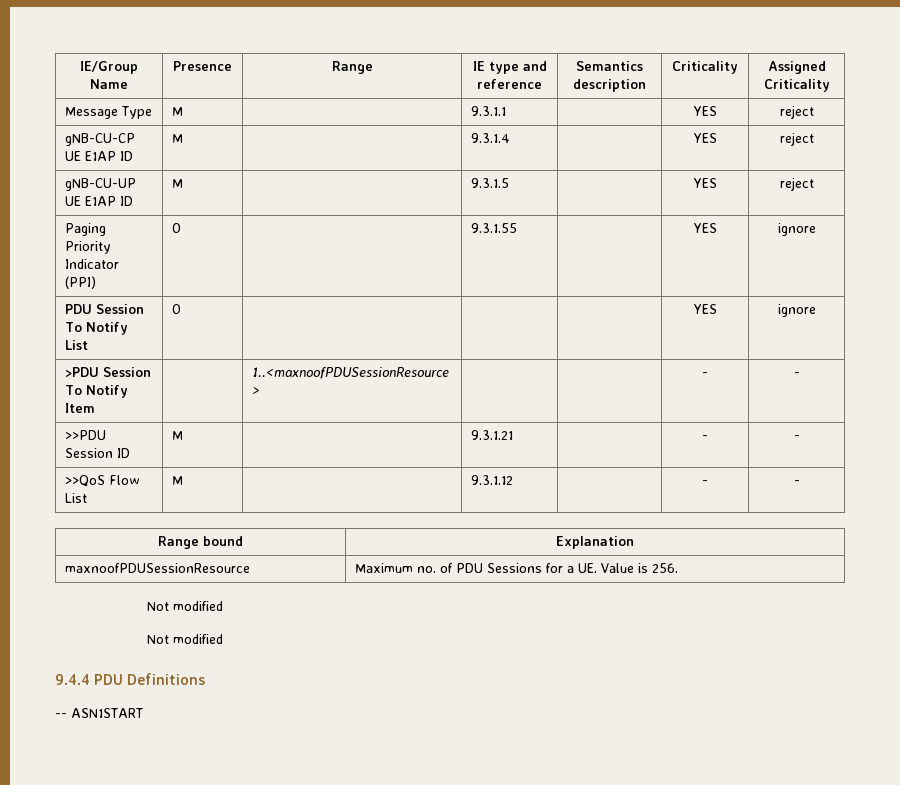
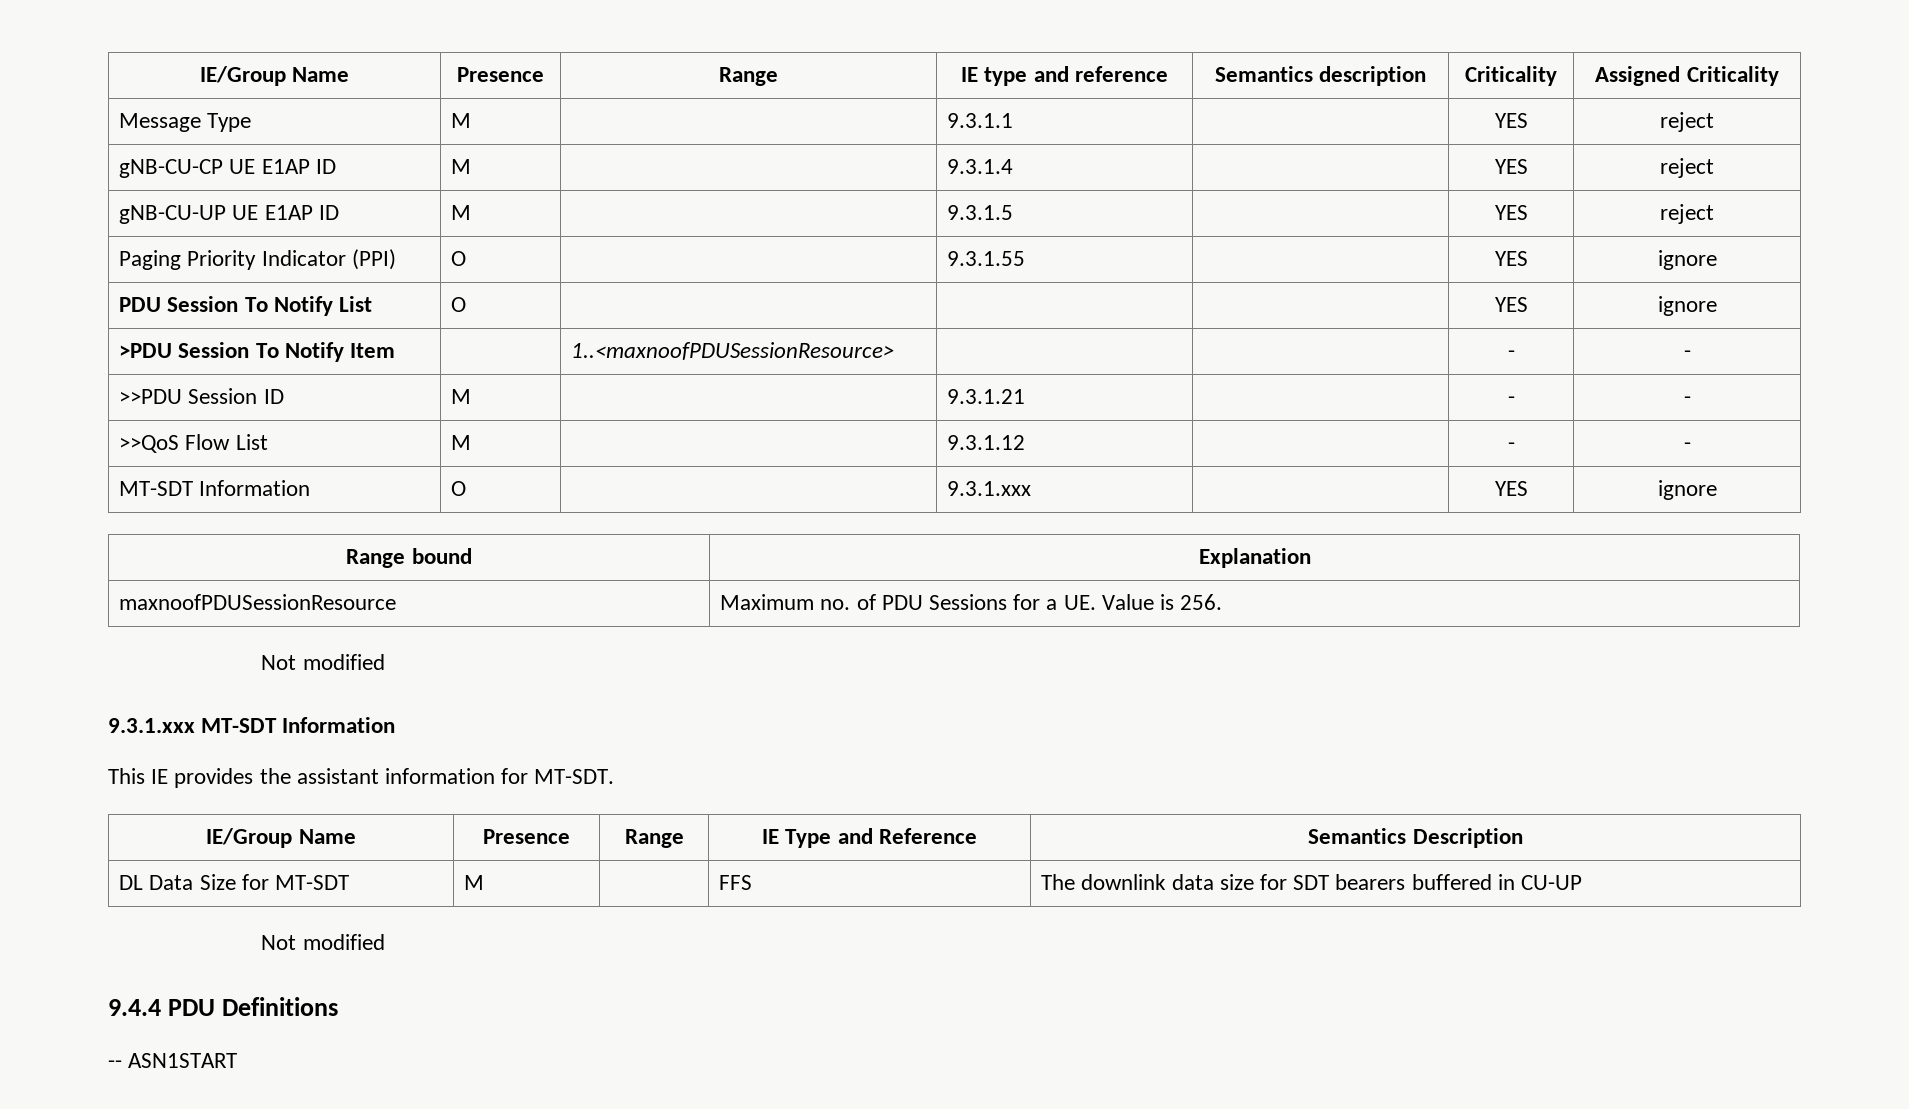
+ MT-SDT Information | O | | 9.3.1.xxx | | YES | ignore
+ 9.3.1.xxx MT-SDT Information
+ This IE provides the assistant information for MT-SDT.
+ IE/Group Name | Presence | Range | IE Type and Reference | Semantics Description
+ DL Data Size for MT-SDT | M | | FFS | The downlink data size for SDT bearers buffered in CU-UP

